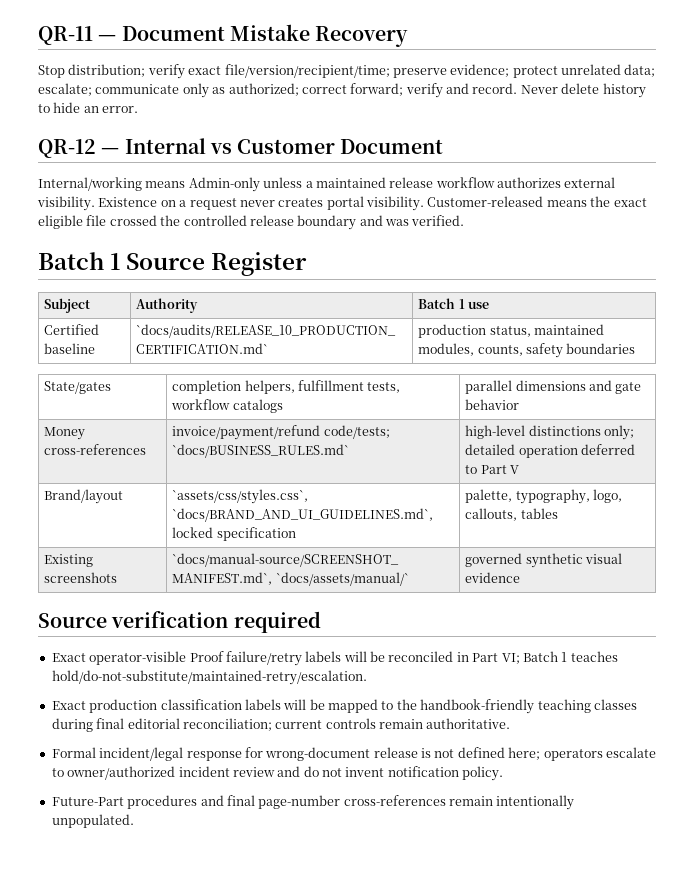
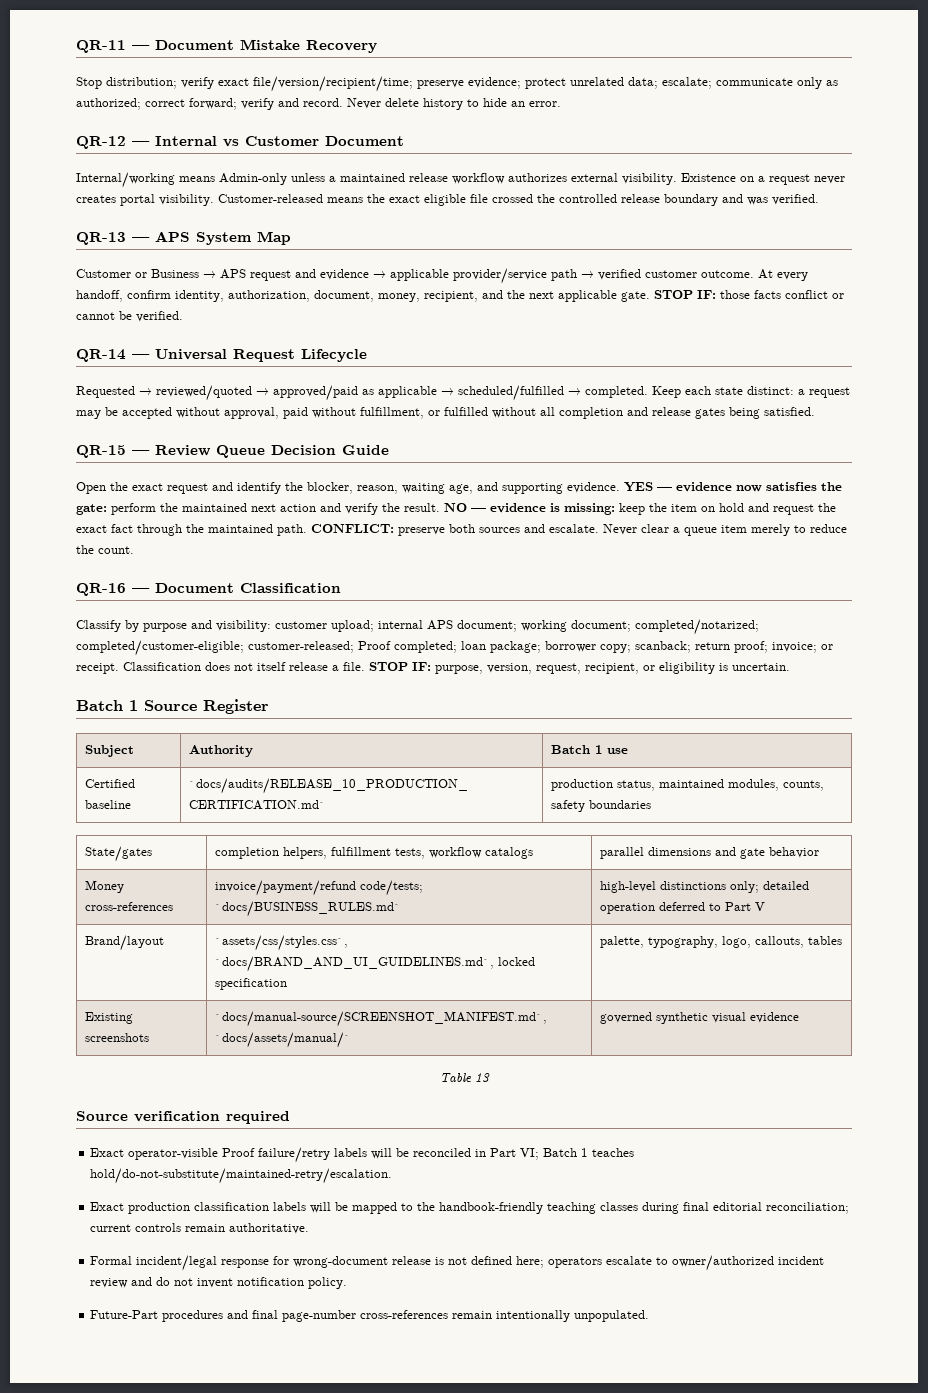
+ QR-13 — APS System Map
+ Customer or Business → APS request and evidence → applicable provider/service path → verified customer outcome. At every handoff, confirm identity, authorization, document, money, recipient, and the next applicable gate. STOP IF: those facts conflict or cannot be verified.
+ QR-14 — Universal Request Lifecycle
+ Requested → reviewed/quoted → approved/paid as applicable → scheduled/fulfilled → completed. Keep each state distinct: a request may be accepted without approval, paid without fulfillment, or fulfilled without all completion and release gates being satisfied.
+ QR-15 — Review Queue Decision Guide
+ Open the exact request and identify the blocker, reason, waiting age, and supporting evidence. YES — evidence now satisfies the gate: perform the maintained next action and verify the result. NO — evidence is missing: keep the item on hold and request the exact fact through the maintained path. CONFLICT: preserve both sources and escalate. Never clear a queue item merely to reduce the count.
+ QR-16 — Document Classification
+ Classify by purpose and visibility: customer upload; internal APS document; working document; completed/notarized; completed/customer-eligible; customer-released; Proof completed; loan package; borrower copy; scanback; return proof; invoice; or receipt. Classification does not itself release a file. STOP IF: purpose, version, request, recipient, or eligibility is uncertain.
+ Table 13

